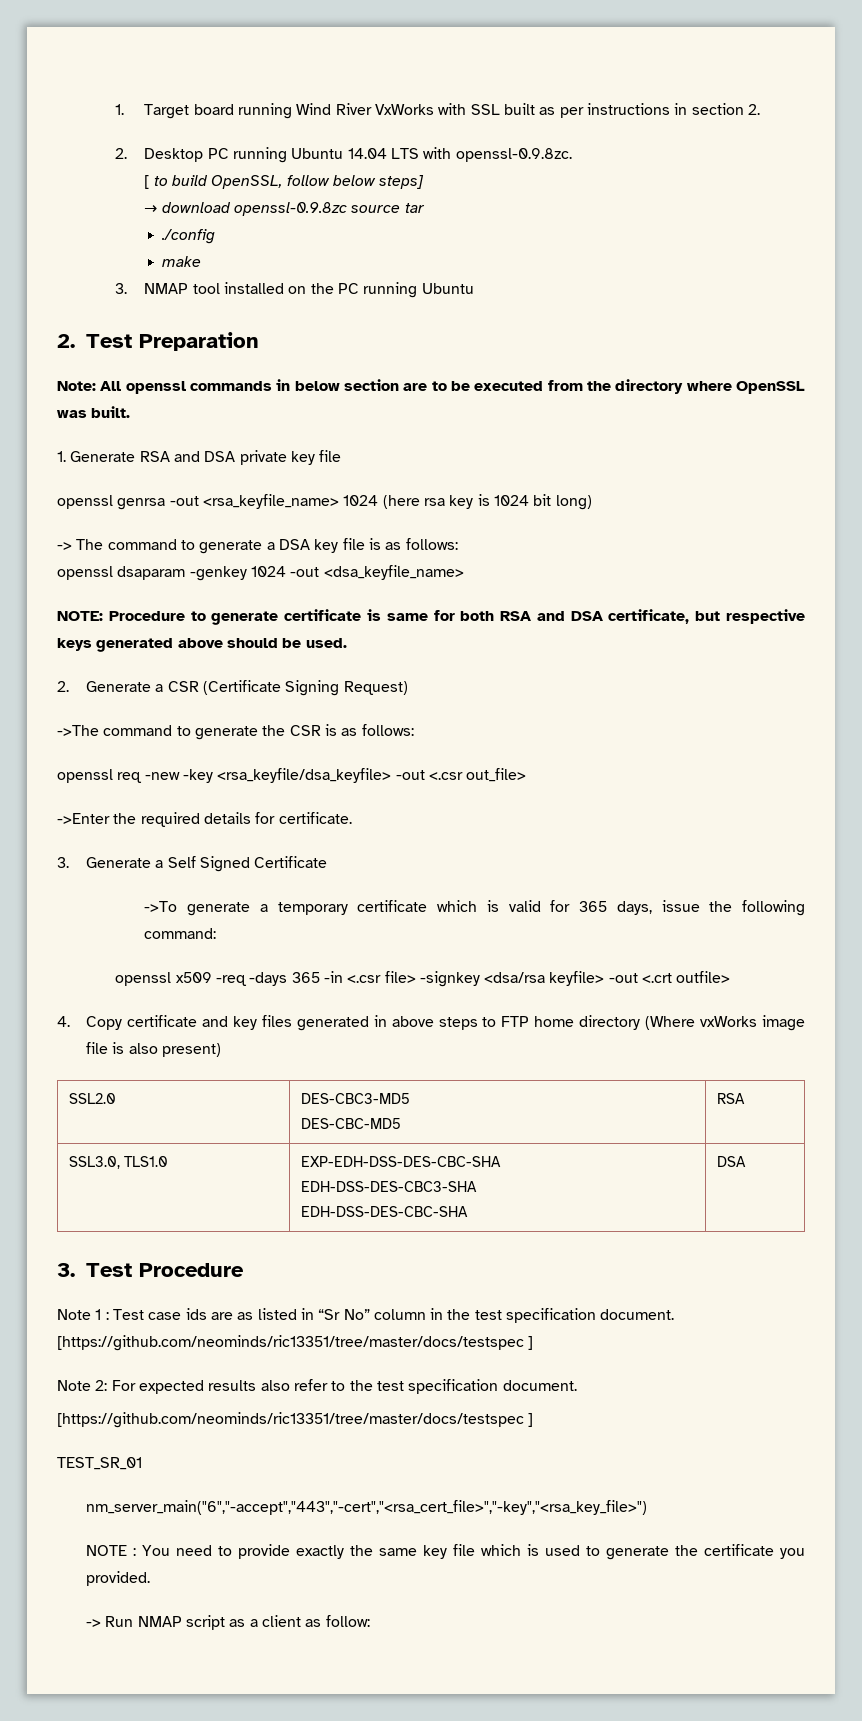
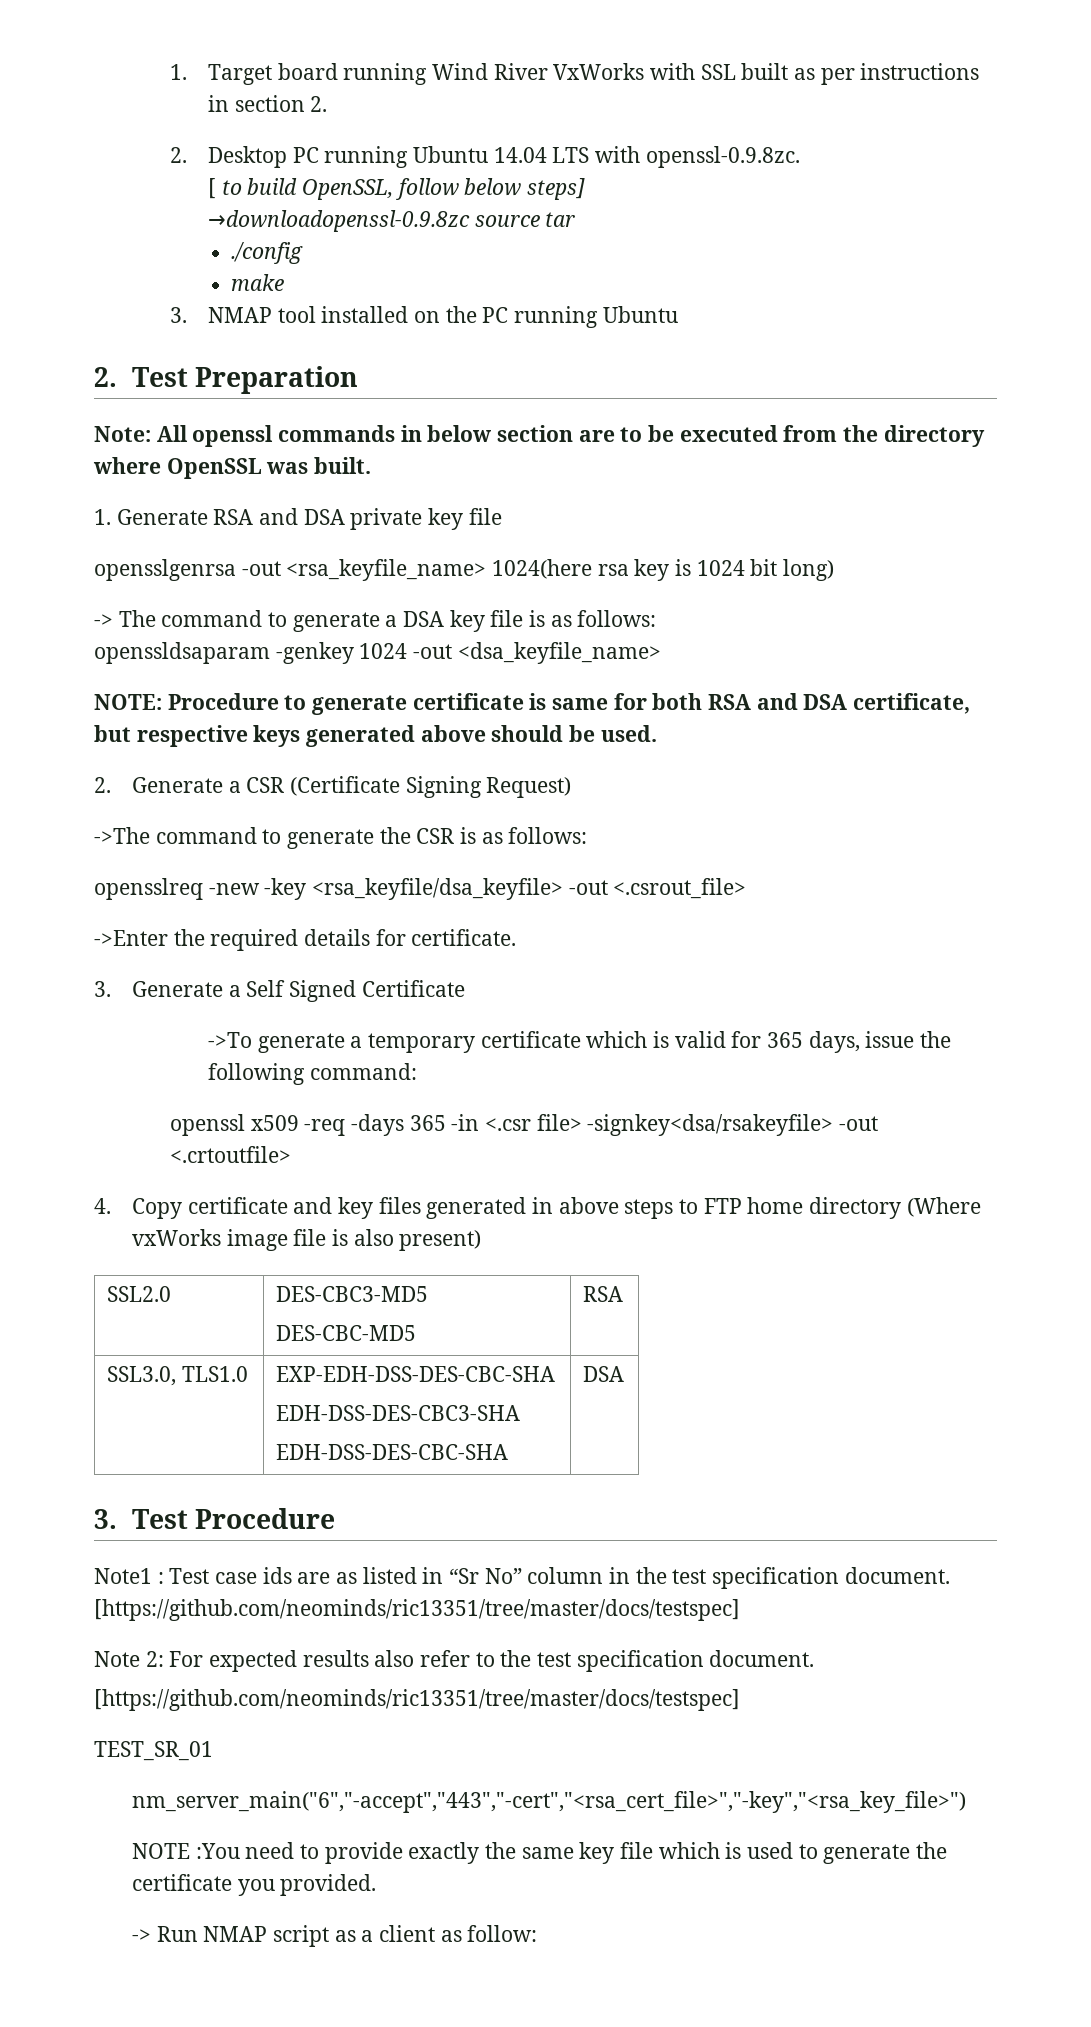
- → download openssl-0.9.8zc source tar
+ →downloadopenssl-0.9.8zc source tar
- openssl genrsa -out <rsa_keyfile_name> 1024 (here rsa key is 1024 bit long)
+ opensslgenrsa -out <rsa_keyfile_name> 1024(here rsa key is 1024 bit long)
- openssl dsaparam -genkey 1024 -out <dsa_keyfile_name>
+ openssldsaparam -genkey 1024 -out <dsa_keyfile_name>
- openssl req -new -key <rsa_keyfile/dsa_keyfile> -out <.csr out_file>
+ opensslreq -new -key <rsa_keyfile/dsa_keyfile> -out <.csrout_file>
- openssl x509 -req -days 365 -in <.csr file> -signkey <dsa/rsa keyfile> -out <.crt outfile>
+ openssl x509 -req -days 365 -in <.csr file> -signkey<dsa/rsakeyfile> -out <.crtoutfile>
- Note 1 : Test case ids are as listed in “Sr No” column in the test specification document. [https://github.com/neominds/ric13351/tree/master/docs/testspec ]
+ Note1 : Test case ids are as listed in “Sr No” column in the test specification document. [https://github.com/neominds/ric13351/tree/master/docs/testspec]
  Note 2: For expected results also refer to the test specification document.
- [https://github.com/neominds/ric13351/tree/master/docs/testspec ]
+ [https://github.com/neominds/ric13351/tree/master/docs/testspec]
- NOTE : You need to provide exactly the same key file which is used to generate the certificate you provided.
+ NOTE :You need to provide exactly the same key file which is used to generate the certificate you provided.

